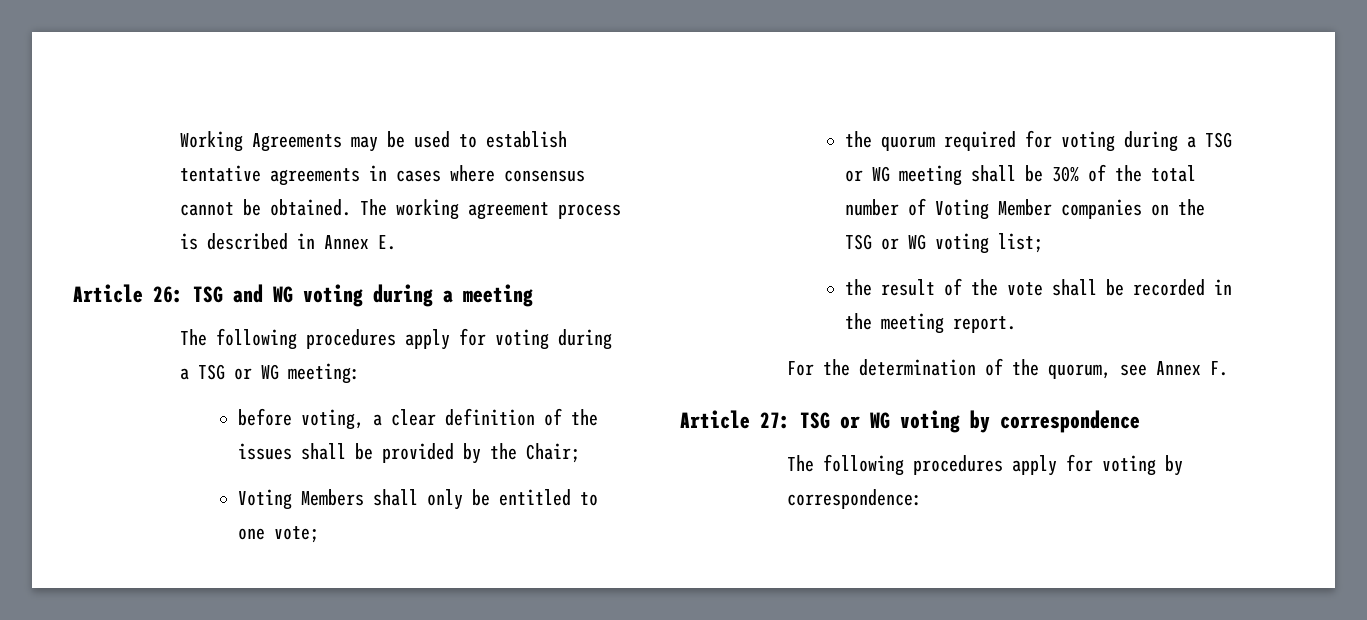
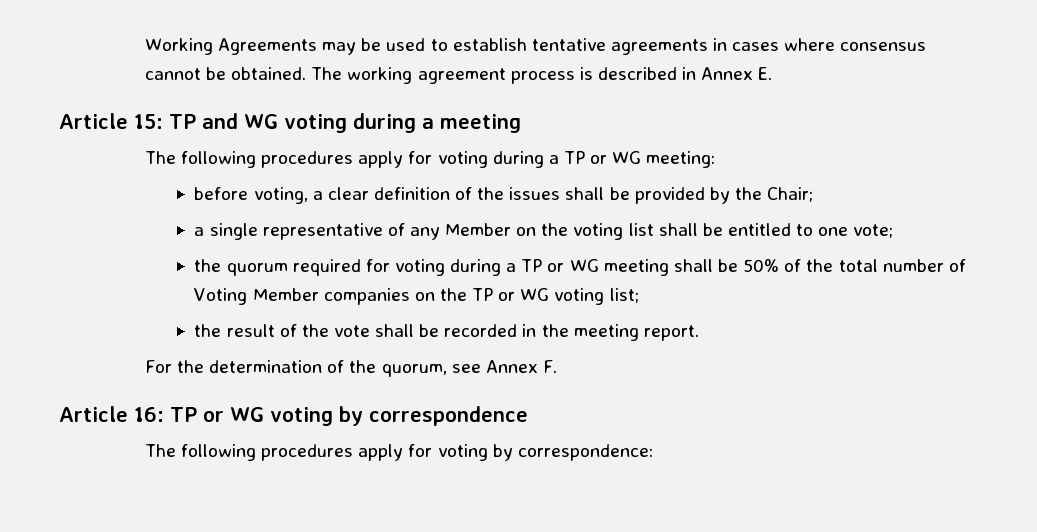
- Article 26: TSG and WG voting during a meeting
+ Article 15: TP and WG voting during a meeting
- The following procedures apply for voting during a TSG or WG meeting:
+ The following procedures apply for voting during a TP or WG meeting:
- Voting Members shall only be entitled to one vote;
+ a single representative of any Member on the voting list shall be entitled to one vote;
- the quorum required for voting during a TSG or WG meeting shall be 30% of the total number of Voting Member companies on the TSG or WG voting list;
+ the quorum required for voting during a TP or WG meeting shall be 50% of the total number of Voting Member companies on the TP or WG voting list;
- Article 27: TSG or WG voting by correspondence
+ Article 16: TP or WG voting by correspondence

